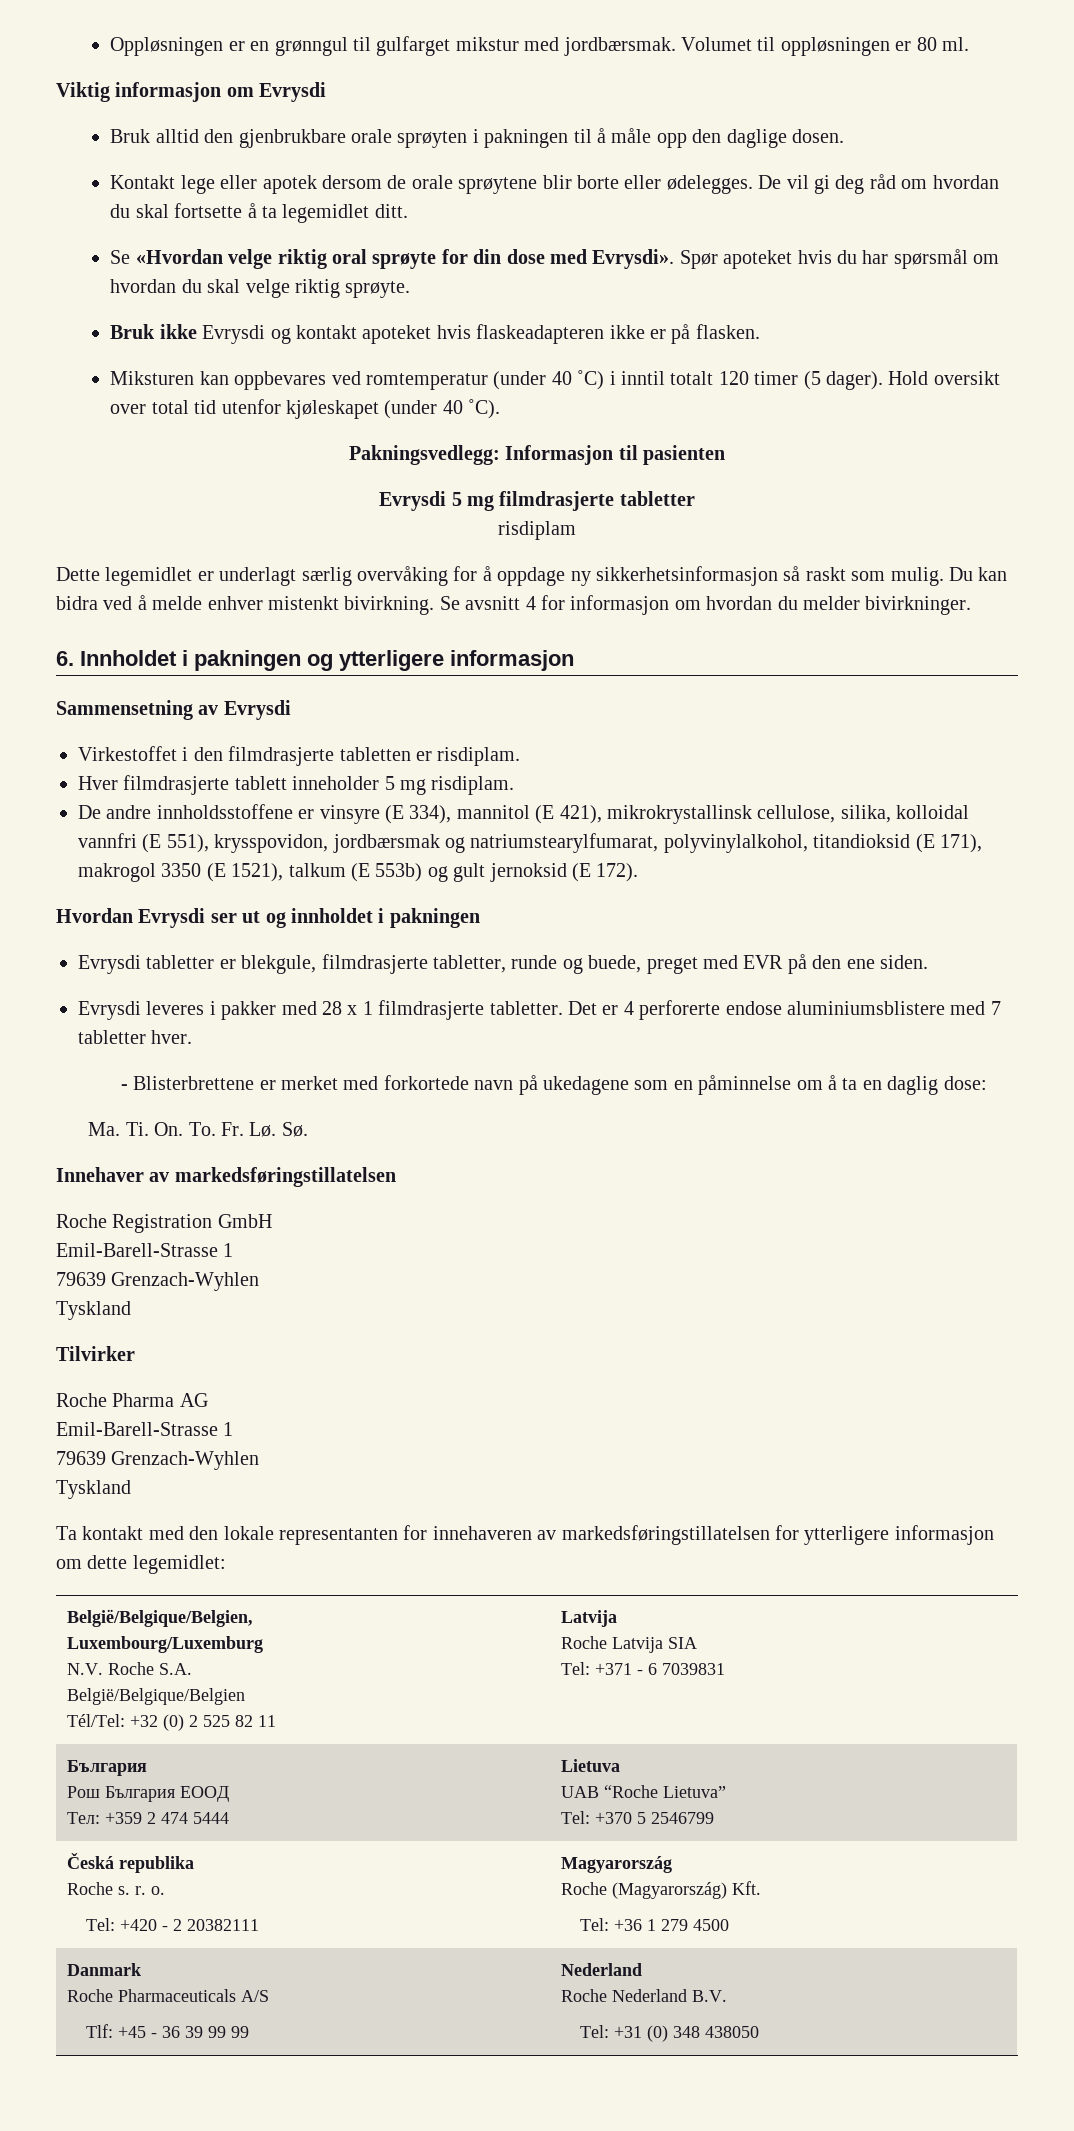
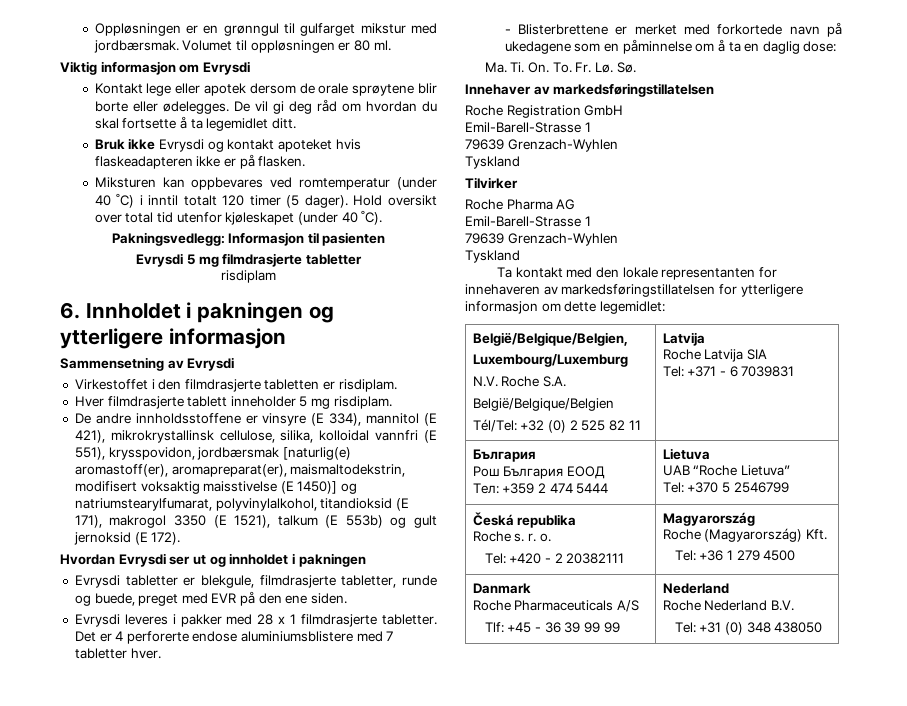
- Bruk alltid den gjenbrukbare orale sprøyten i pakningen til å måle opp den daglige dosen.
- Se «Hvordan velge riktig oral sprøyte for din dose med Evrysdi». Spør apoteket hvis du har spørsmål om hvordan du skal velge riktig sprøyte.
- Dette legemidlet er underlagt særlig overvåking for å oppdage ny sikkerhetsinformasjon så raskt som mulig. Du kan bidra ved å melde enhver mistenkt bivirkning. Se avsnitt 4 for informasjon om hvordan du melder bivirkninger.
- De andre innholdsstoffene er vinsyre (E 334), mannitol (E 421), mikrokrystallinsk cellulose, silika, kolloidal vannfri (E 551), krysspovidon, jordbærsmak og natriumstearylfumarat, polyvinylalkohol, titandioksid (E 171), makrogol 3350 (E 1521), talkum (E 553b) og gult jernoksid (E 172).
+ De andre innholdsstoffene er vinsyre (E 334), mannitol (E 421), mikrokrystallinsk cellulose, silika, kolloidal vannfri (E 551), krysspovidon, jordbærsmak [naturlig(e) aromastoff(er), aromapreparat(er), maismaltodekstrin, modifisert voksaktig maisstivelse (E 1450)] og natriumstearylfumarat, polyvinylalkohol, titandioksid (E 171), makrogol 3350 (E 1521), talkum (E 553b) og gult jernoksid (E 172).

